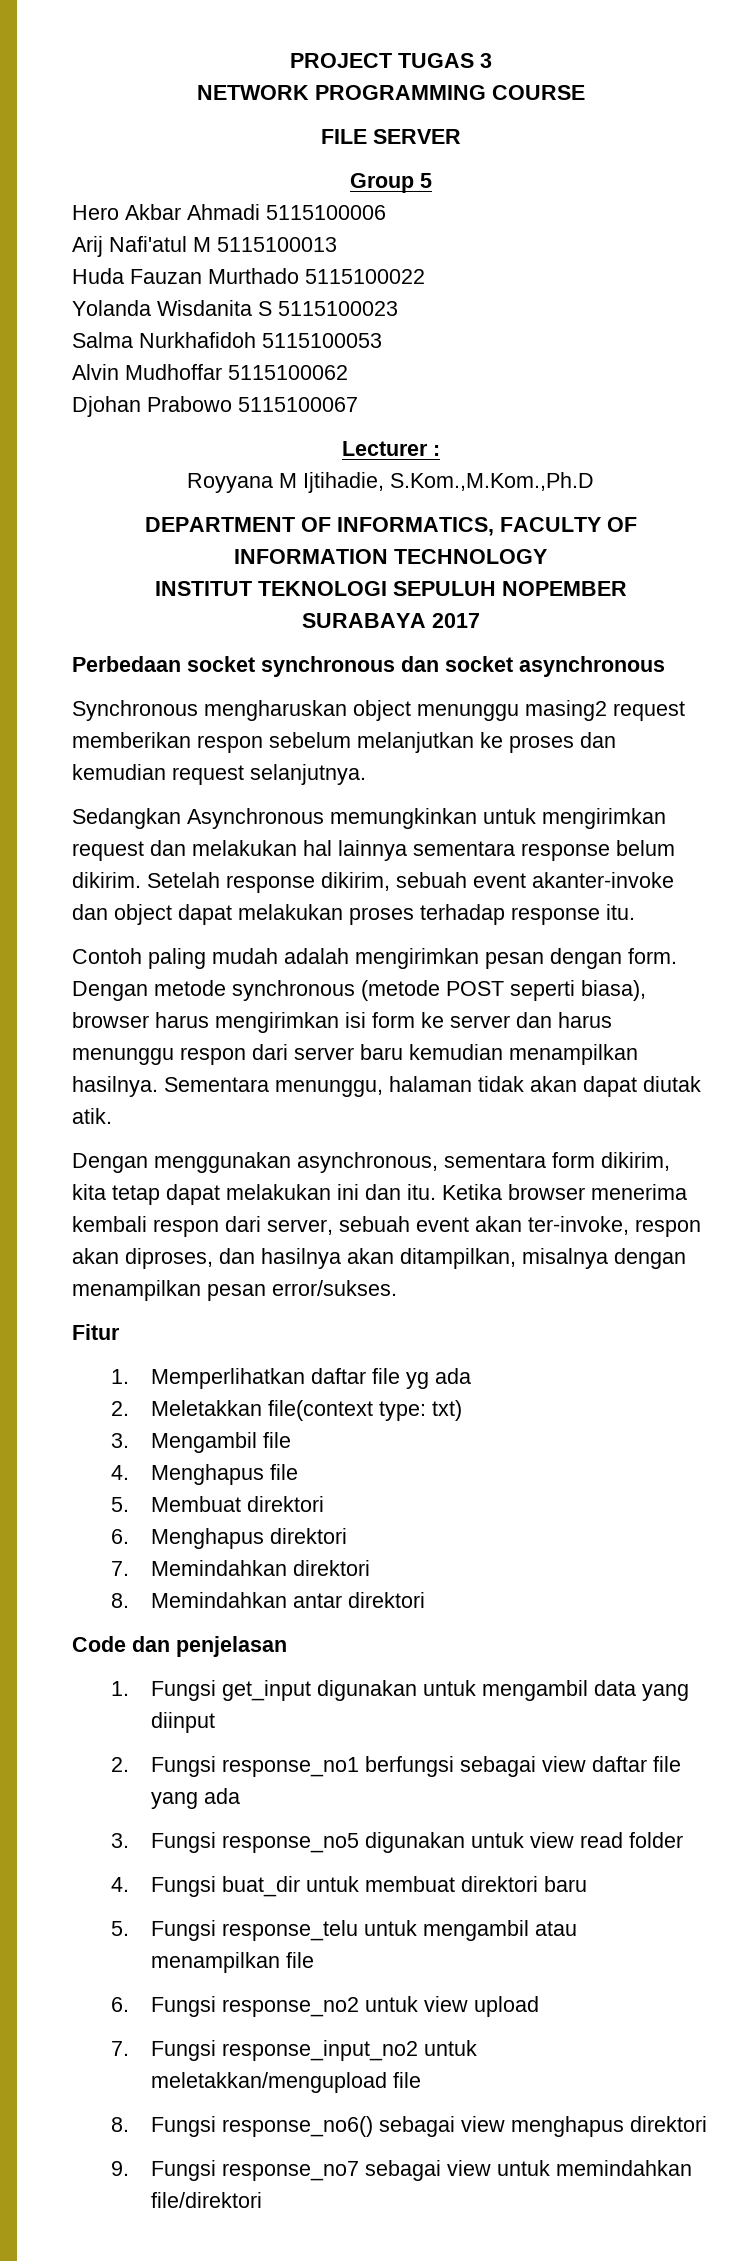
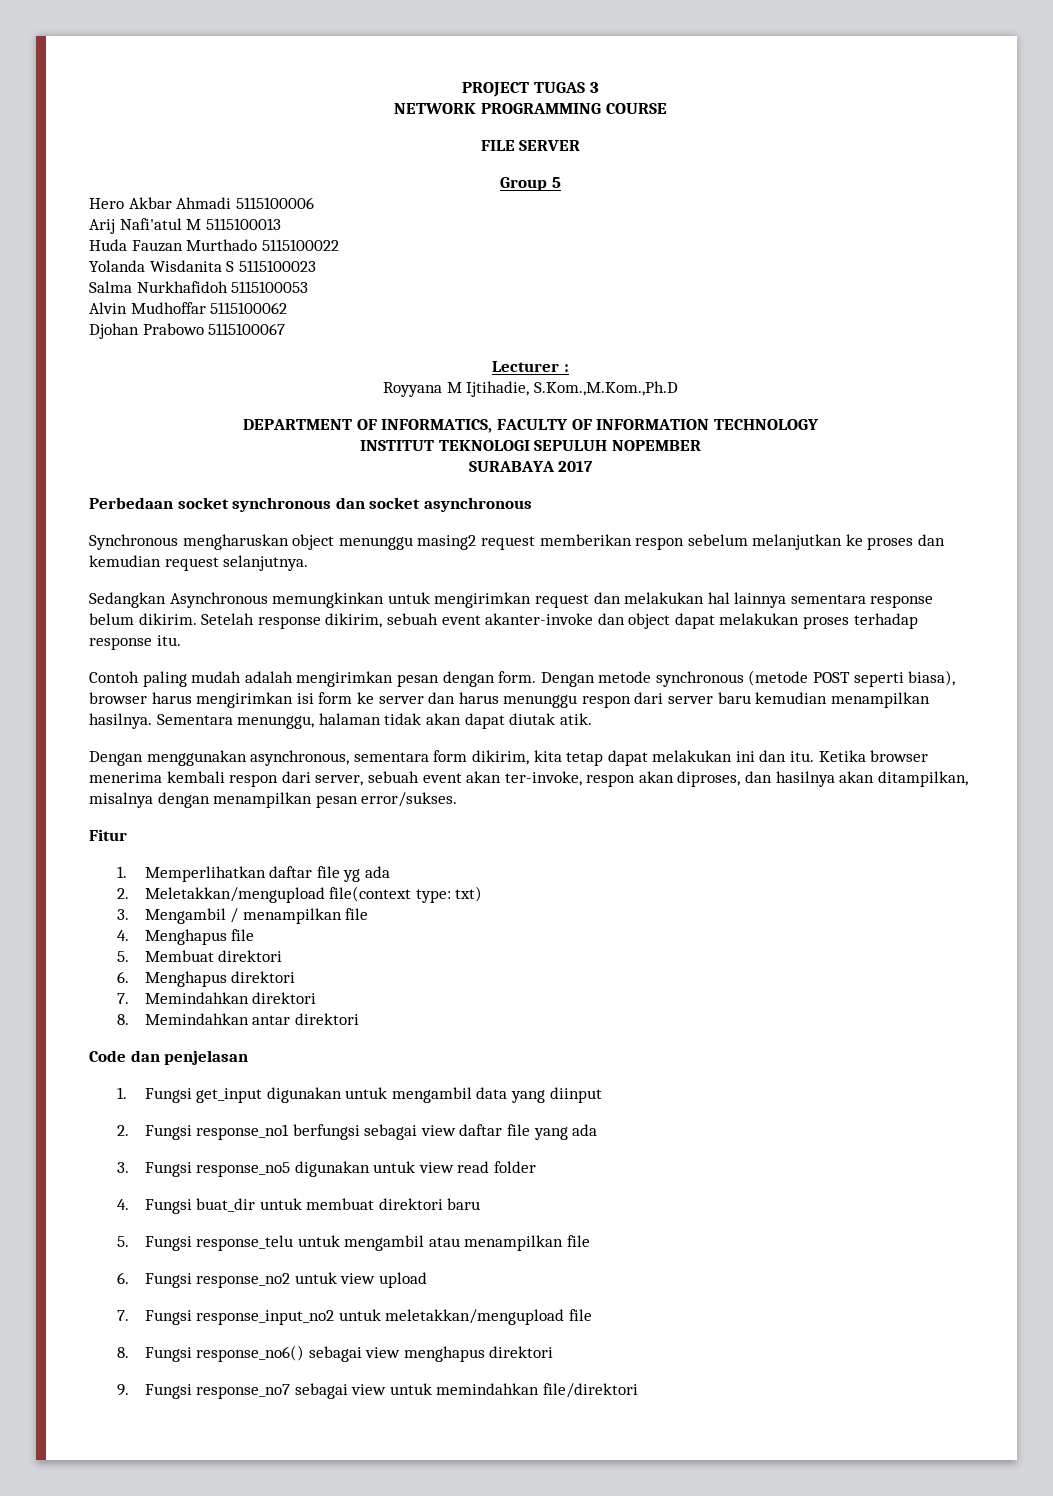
- 2. Meletakkan file(context type: txt)
+ 2. Meletakkan/mengupload file(context type: txt)
- 3. Mengambil file
+ 3. Mengambil / menampilkan file

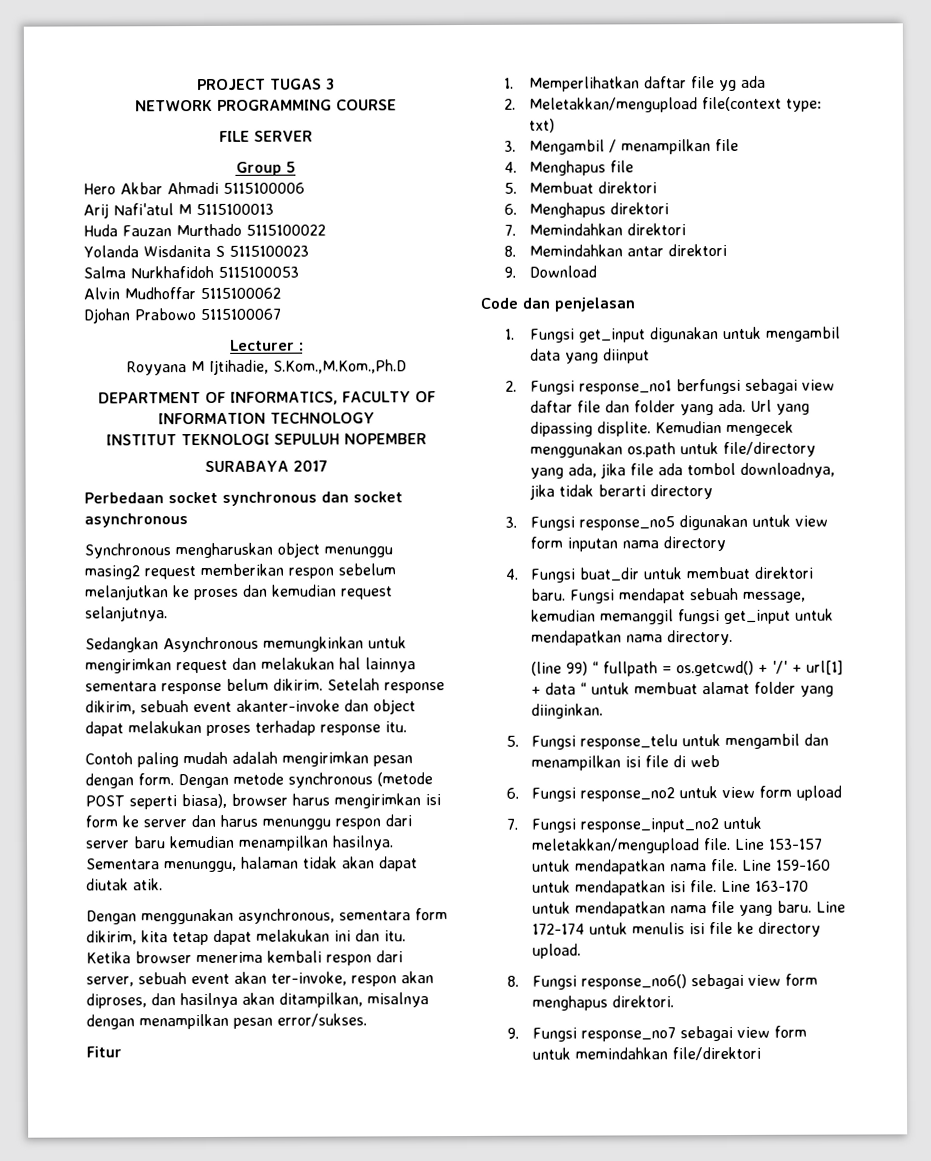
+ 9. Download
- 2. Fungsi response_no1 berfungsi sebagai view daftar file yang ada
+ 2. Fungsi response_no1 berfungsi sebagai view daftar file dan folder yang ada. Url yang dipassing displite. Kemudian mengecek menggunakan os.path untuk file/directory yang ada, jika file ada tombol downloadnya, jika tidak berarti directory
- 3. Fungsi response_no5 digunakan untuk view read folder
+ 3. Fungsi response_no5 digunakan untuk view form inputan nama directory
- 4. Fungsi buat_dir untuk membuat direktori baru
+ 4. Fungsi buat_dir untuk membuat direktori baru. Fungsi mendapat sebuah message, kemudian memanggil fungsi get_input untuk mendapatkan nama directory.
+ (line 99) “ fullpath = os.getcwd() + '/' + url[1] + data “ untuk membuat alamat folder yang diinginkan.
- 5. Fungsi response_telu untuk mengambil atau menampilkan file
+ 5. Fungsi response_telu untuk mengambil dan menampilkan isi file di web
- 6. Fungsi response_no2 untuk view upload
+ 6. Fungsi response_no2 untuk view form upload
- 7. Fungsi response_input_no2 untuk meletakkan/mengupload file
+ 7. Fungsi response_input_no2 untuk meletakkan/mengupload file. Line 153-157 untuk mendapatkan nama file. Line 159-160 untuk mendapatkan isi file. Line 163-170 untuk mendapatkan nama file yang baru. Line 172-174 untuk menulis isi file ke directory upload.
- 8. Fungsi response_no6() sebagai view menghapus direktori
+ 8. Fungsi response_no6() sebagai view form menghapus direktori.
- 9. Fungsi response_no7 sebagai view untuk memindahkan file/direktori
+ 9. Fungsi response_no7 sebagai view form untuk memindahkan file/direktori

